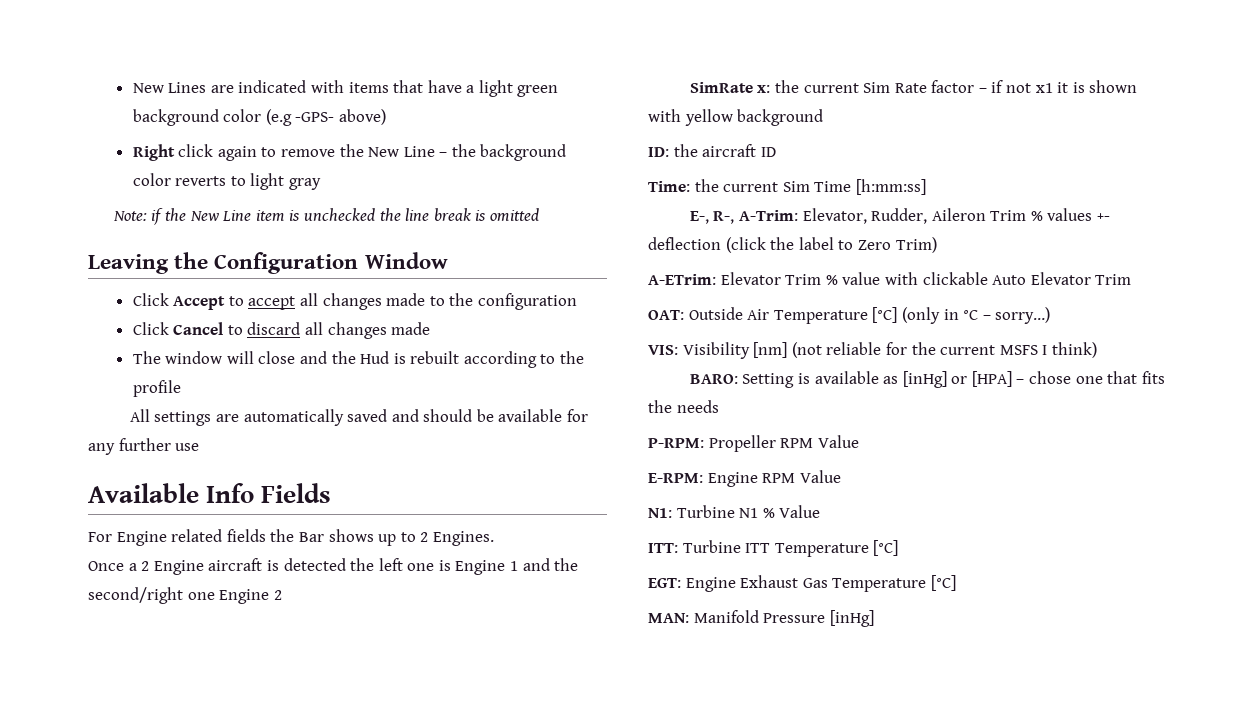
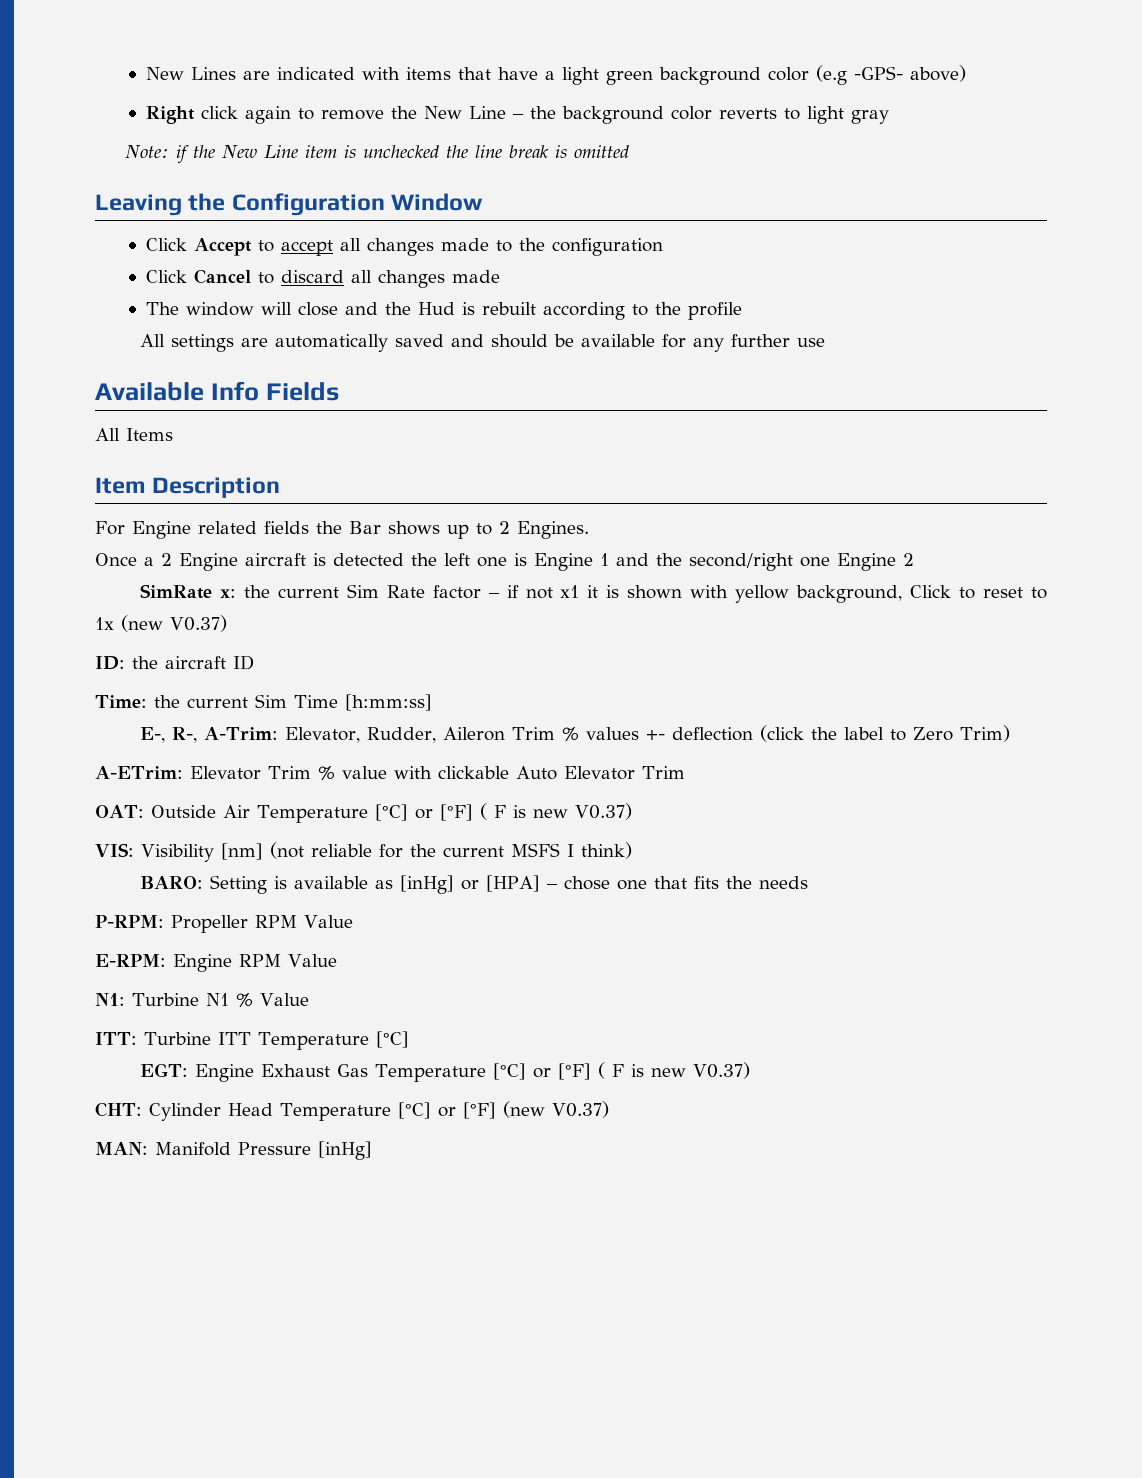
+ All Items
+ Item Description
- SimRate x: the current Sim Rate factor – if not x1 it is shown with yellow background
+ SimRate x: the current Sim Rate factor – if not x1 it is shown with yellow background, Click to reset to 1x (new V0.37)
- OAT: Outside Air Temperature [°C] (only in °C – sorry…)
+ OAT: Outside Air Temperature [°C] or [°F] ( F is new V0.37)
- EGT: Engine Exhaust Gas Temperature [°C]
+ EGT: Engine Exhaust Gas Temperature [°C] or [°F] ( F is new V0.37)
+ CHT: Cylinder Head Temperature [°C] or [°F] (new V0.37)

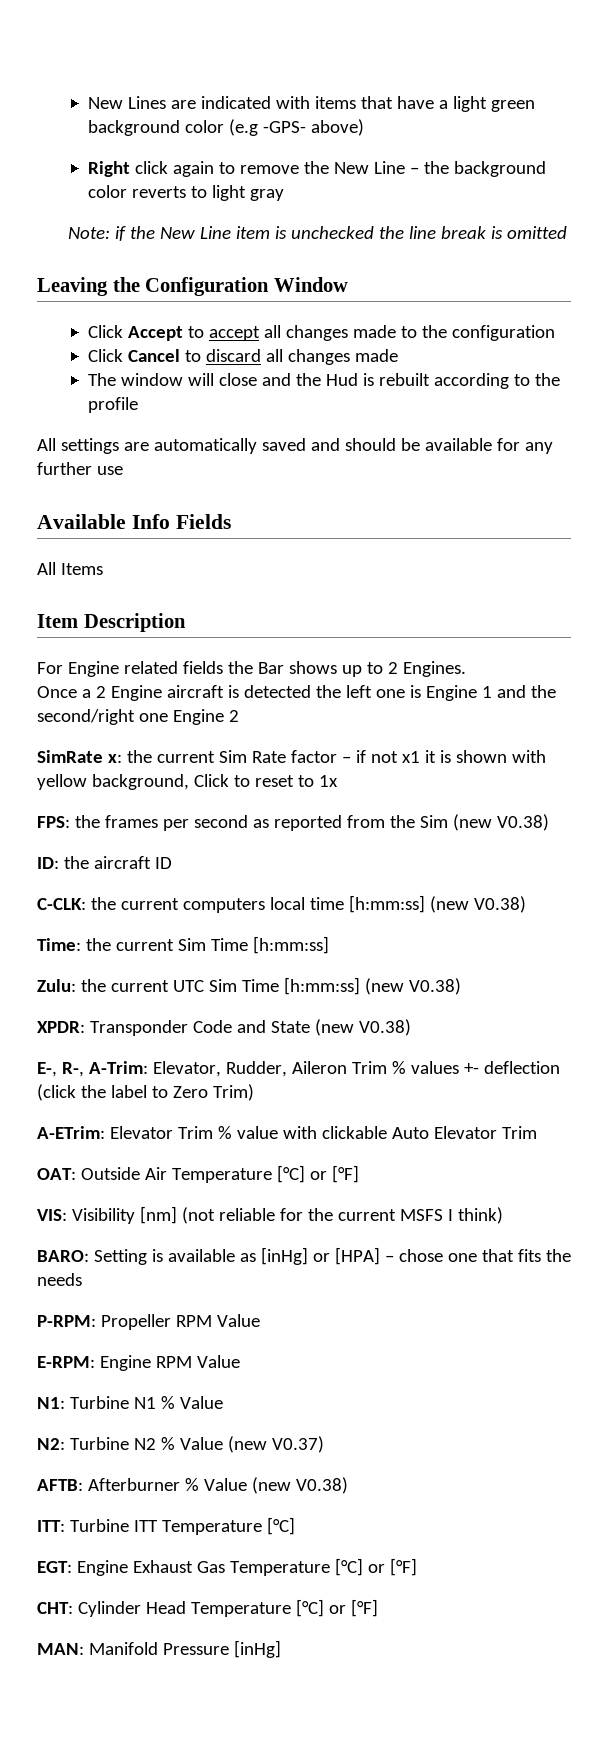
- SimRate x: the current Sim Rate factor – if not x1 it is shown with yellow background, Click to reset to 1x (new V0.37)
+ SimRate x: the current Sim Rate factor – if not x1 it is shown with yellow background, Click to reset to 1x
+ FPS: the frames per second as reported from the Sim (new V0.38)
  ID: the aircraft ID
+ C-CLK: the current computers local time [h:mm:ss] (new V0.38)
+ Zulu: the current UTC Sim Time [h:mm:ss] (new V0.38)
+ XPDR: Transponder Code and State (new V0.38)
- OAT: Outside Air Temperature [°C] or [°F] ( F is new V0.37)
+ OAT: Outside Air Temperature [°C] or [°F]
+ N2: Turbine N2 % Value (new V0.37)
+ AFTB: Afterburner % Value (new V0.38)
- EGT: Engine Exhaust Gas Temperature [°C] or [°F] ( F is new V0.37)
+ EGT: Engine Exhaust Gas Temperature [°C] or [°F]
- CHT: Cylinder Head Temperature [°C] or [°F] (new V0.37)
+ CHT: Cylinder Head Temperature [°C] or [°F]

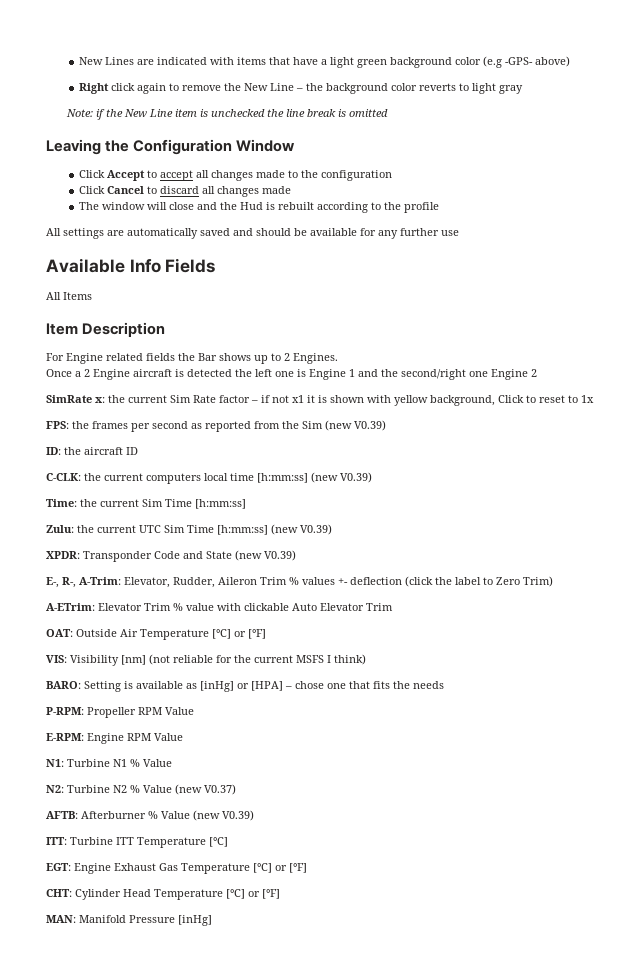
- FPS: the frames per second as reported from the Sim (new V0.38)
+ FPS: the frames per second as reported from the Sim (new V0.39)
- C-CLK: the current computers local time [h:mm:ss] (new V0.38)
+ C-CLK: the current computers local time [h:mm:ss] (new V0.39)
- Zulu: the current UTC Sim Time [h:mm:ss] (new V0.38)
+ Zulu: the current UTC Sim Time [h:mm:ss] (new V0.39)
- XPDR: Transponder Code and State (new V0.38)
+ XPDR: Transponder Code and State (new V0.39)
- AFTB: Afterburner % Value (new V0.38)
+ AFTB: Afterburner % Value (new V0.39)

